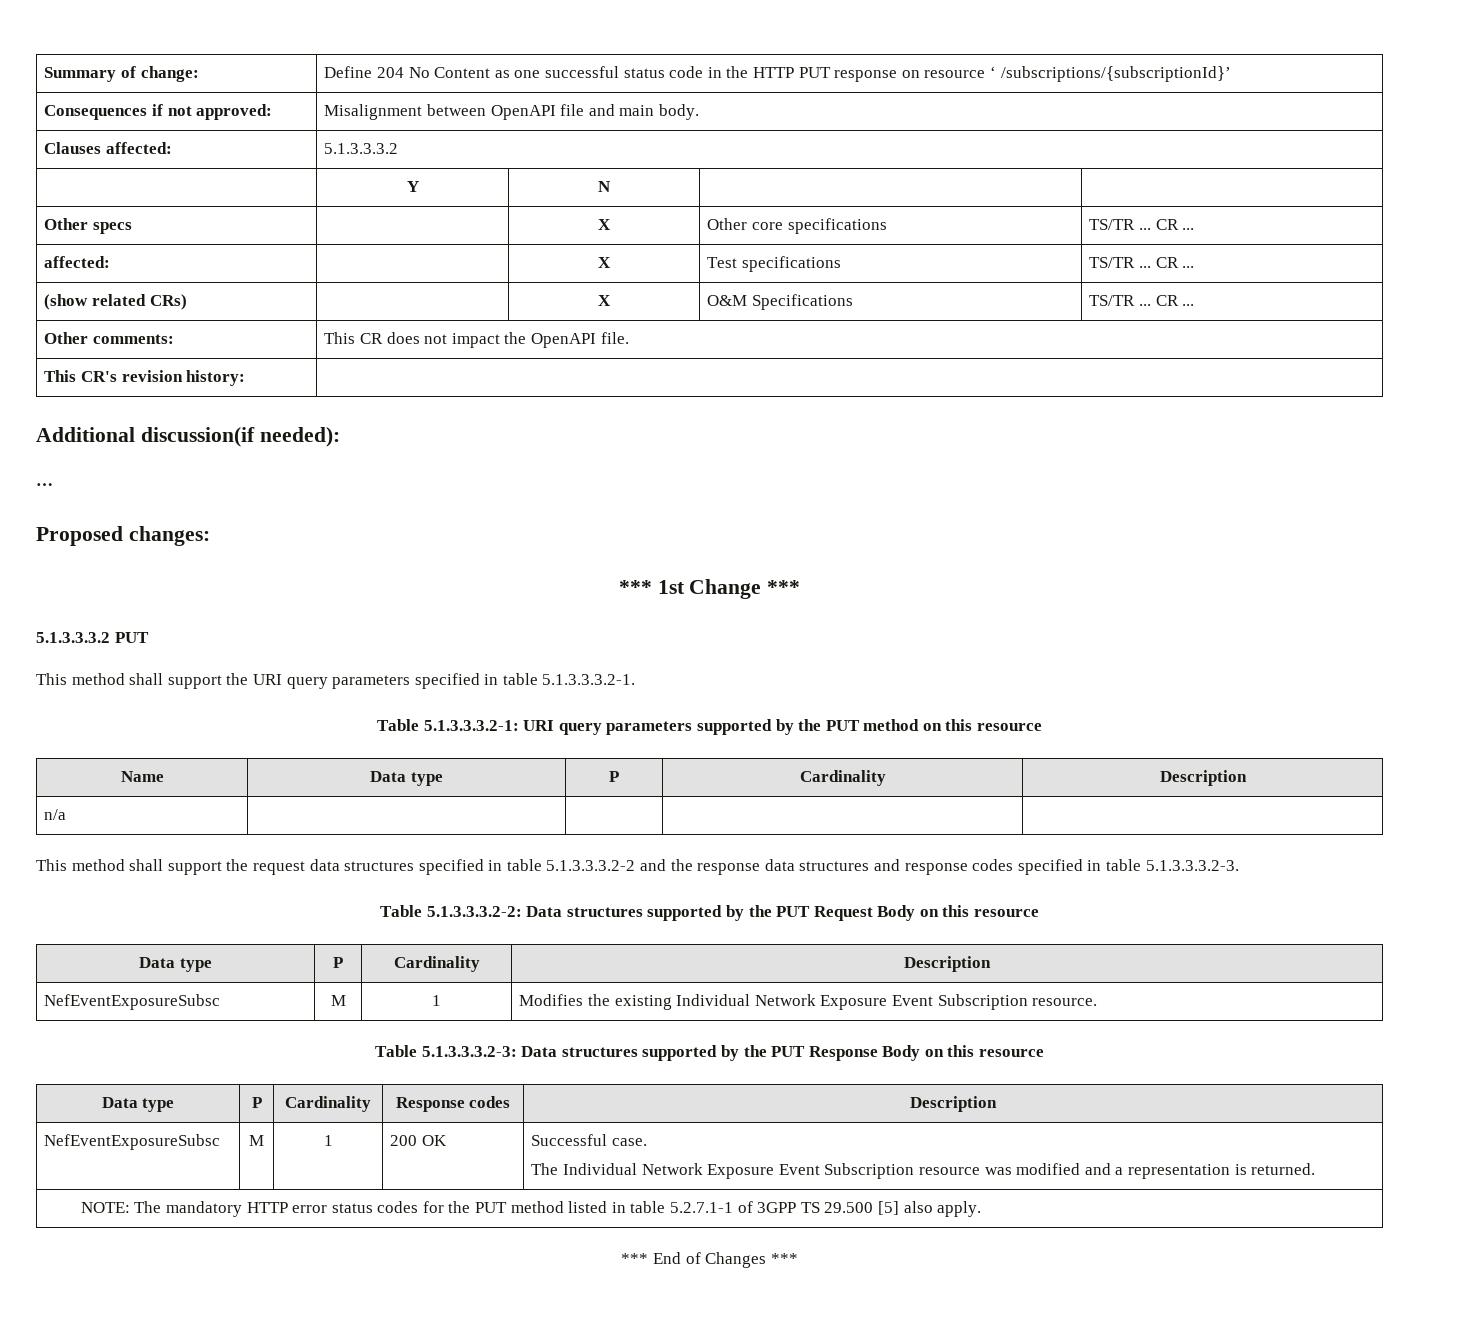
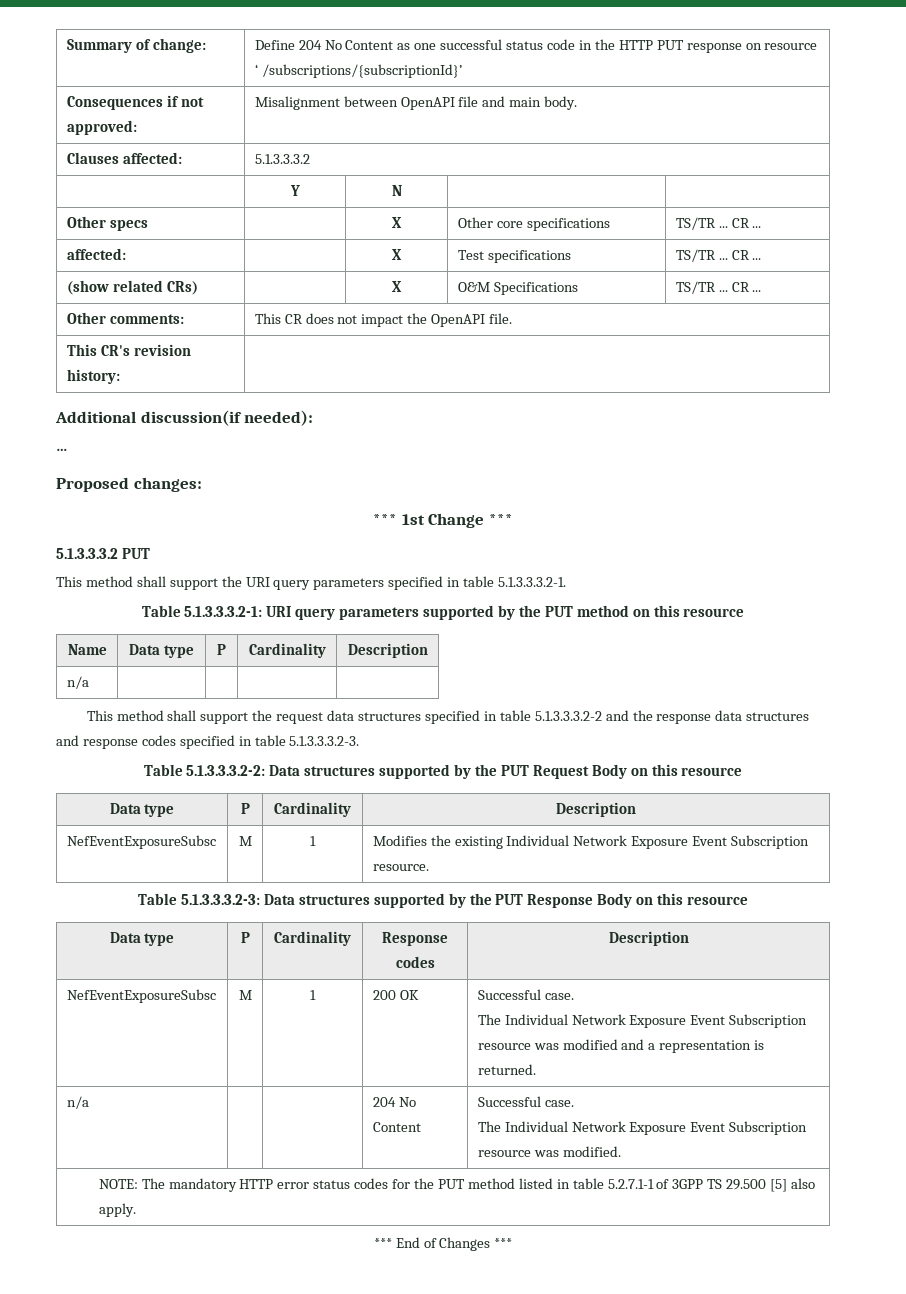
+ n/a | | | 204 No Content | Successful case.
+ The Individual Network Exposure Event Subscription resource was modified.

